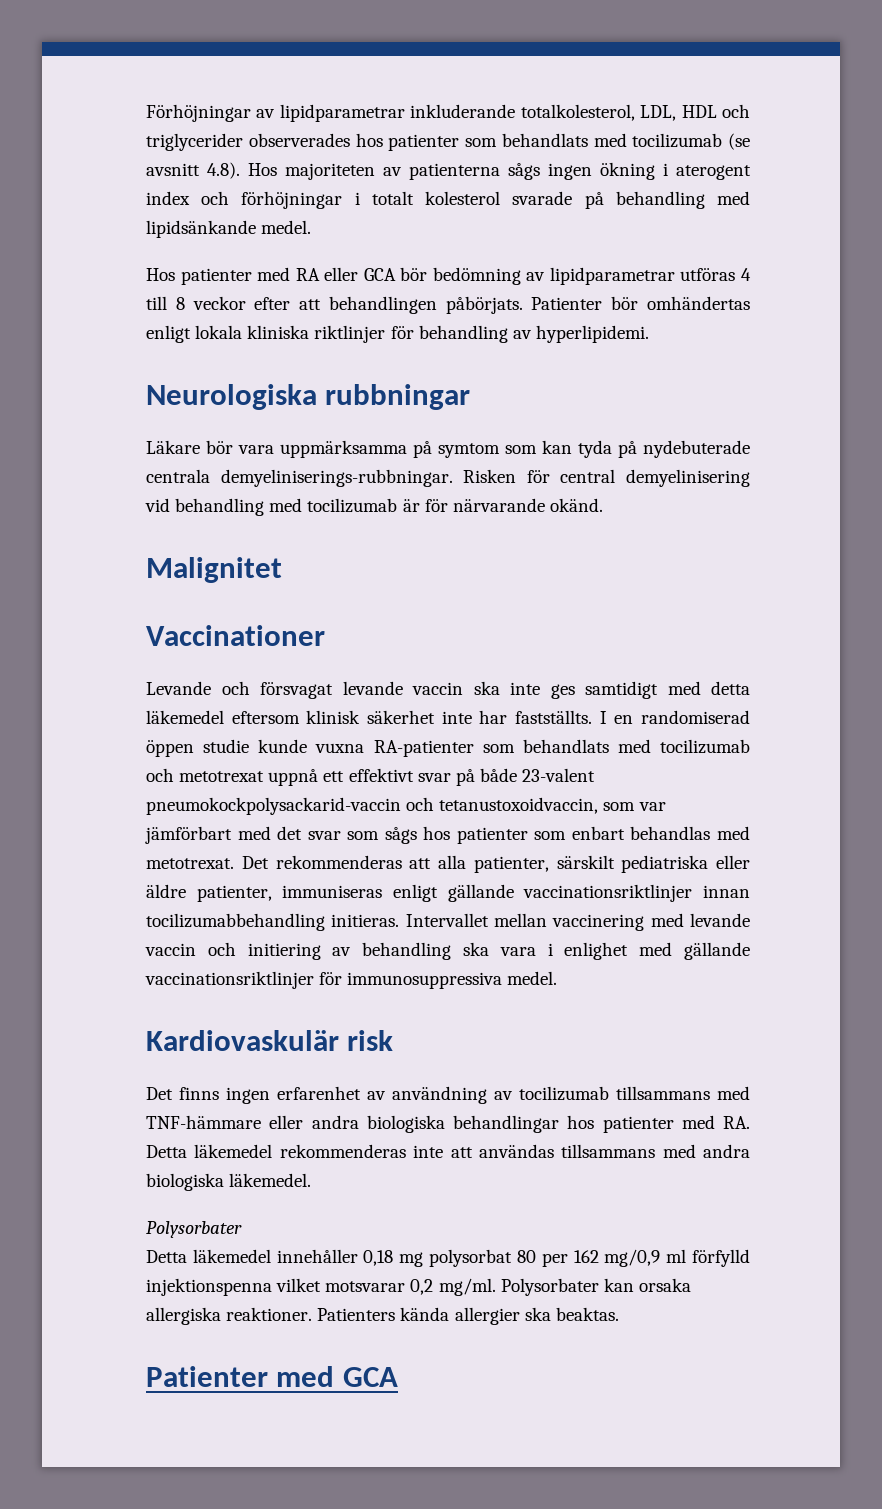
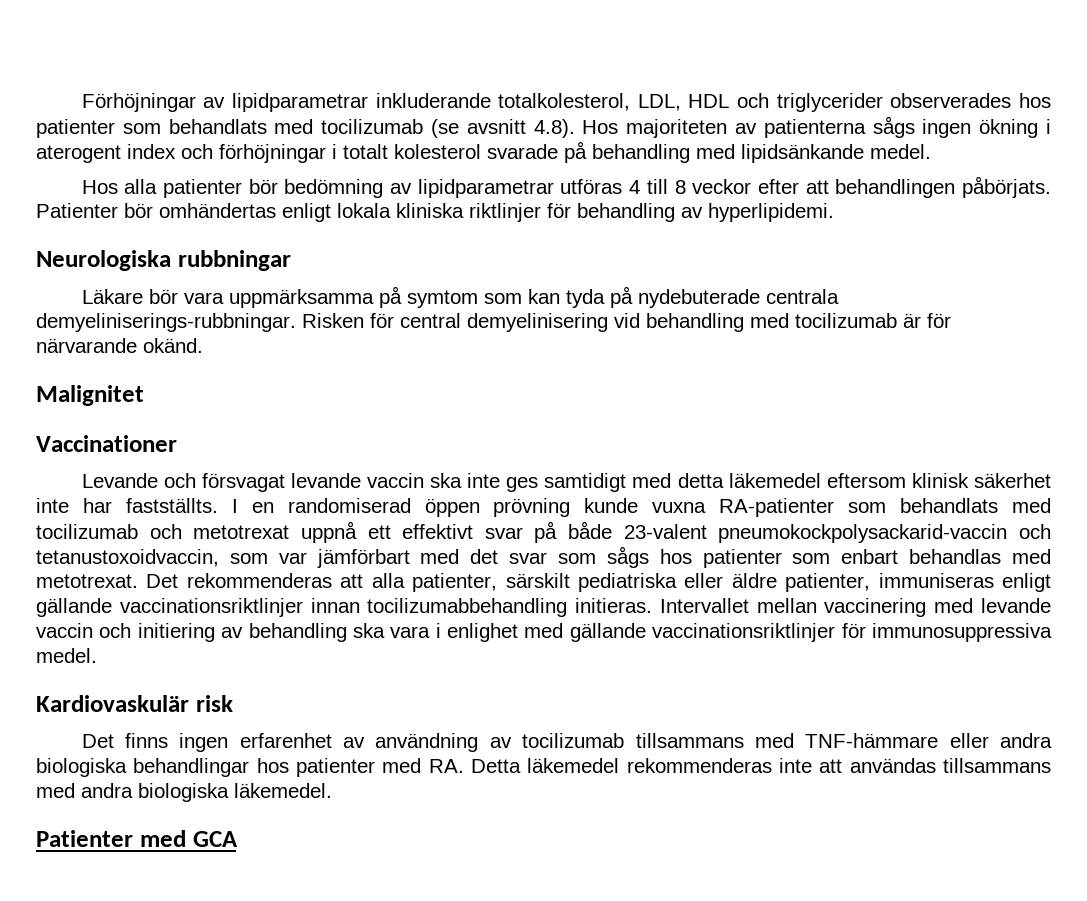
- Hos patienter med RA eller GCA bör bedömning av lipidparametrar utföras 4 till 8 veckor efter att behandlingen påbörjats.
+ Hos alla patienter bör bedömning av lipidparametrar utföras 4 till 8 veckor efter att behandlingen påbörjats.
- I en randomiserad öppen studie kunde vuxna RA-patienter som behandlats med tocilizumab och metotrexat uppnå ett effektivt svar på både 23-valent pneumokockpolysackarid-vaccin och tetanustoxoidvaccin, som var jämförbart med det svar som sågs hos patienter som enbart behandlas med metotrexat.
+ I en randomiserad öppen prövning kunde vuxna RA-patienter som behandlats med tocilizumab och metotrexat uppnå ett effektivt svar på både 23-valent pneumokockpolysackarid-vaccin och tetanustoxoidvaccin, som var jämförbart med det svar som sågs hos patienter som enbart behandlas med metotrexat.
  Det finns ingen erfarenhet av användning av tocilizumab tillsammans med TNF-hämmare eller andra biologiska behandlingar hos patienter med RA. Detta läkemedel rekommenderas inte att användas tillsammans med andra biologiska läkemedel.
- Polysorbater
- Detta läkemedel innehåller 0,18 mg polysorbat 80 per 162 mg/0,9 ml förfylld injektionspenna vilket motsvarar 0,2 mg/ml. Polysorbater kan orsaka allergiska reaktioner. Patienters kända allergier ska beaktas.

